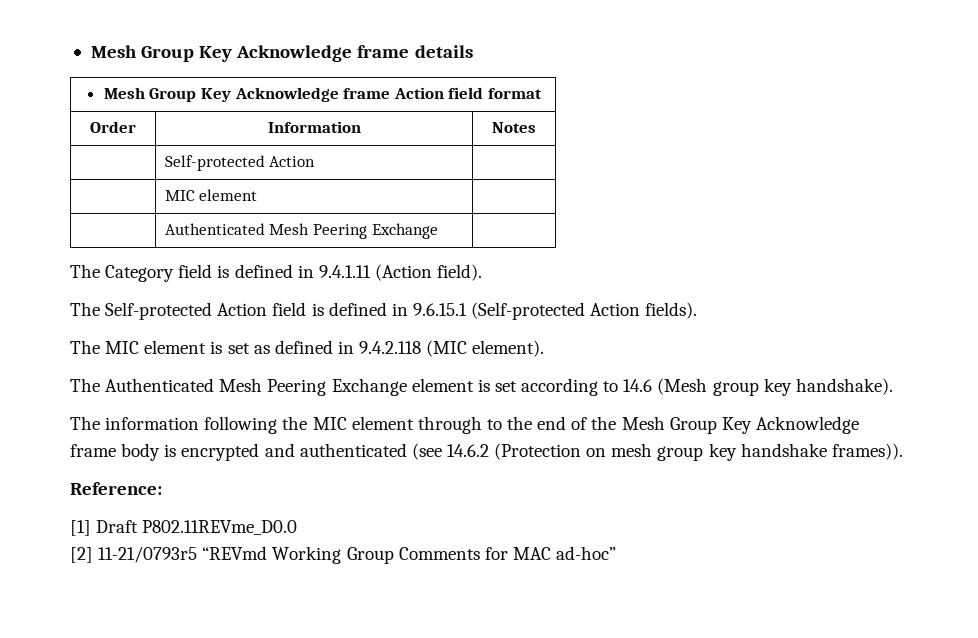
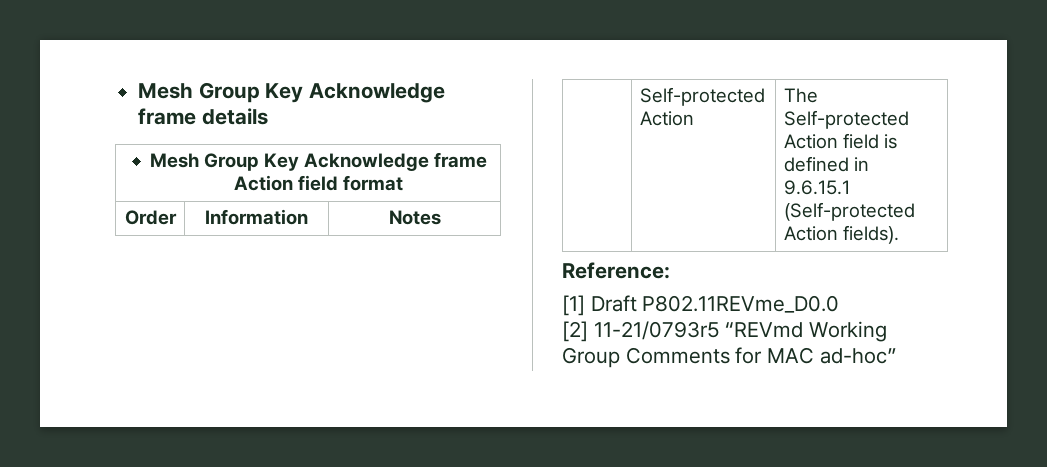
- | Self-protected Action |
- | MIC element |
- | Authenticated Mesh Peering Exchange |
- The Category field is defined in 9.4.1.11 (Action field).
- The Self-protected Action field is defined in 9.6.15.1 (Self-protected Action fields).
+ | Self-protected Action | The Self-protected Action field is defined in 9.6.15.1 (Self-protected Action fields).
- The MIC element is set as defined in 9.4.2.118 (MIC element).
- The Authenticated Mesh Peering Exchange element is set according to 14.6 (Mesh group key handshake).
- The information following the MIC element through to the end of the Mesh Group Key Acknowledge frame body is encrypted and authenticated (see 14.6.2 (Protection on mesh group key handshake frames)).

